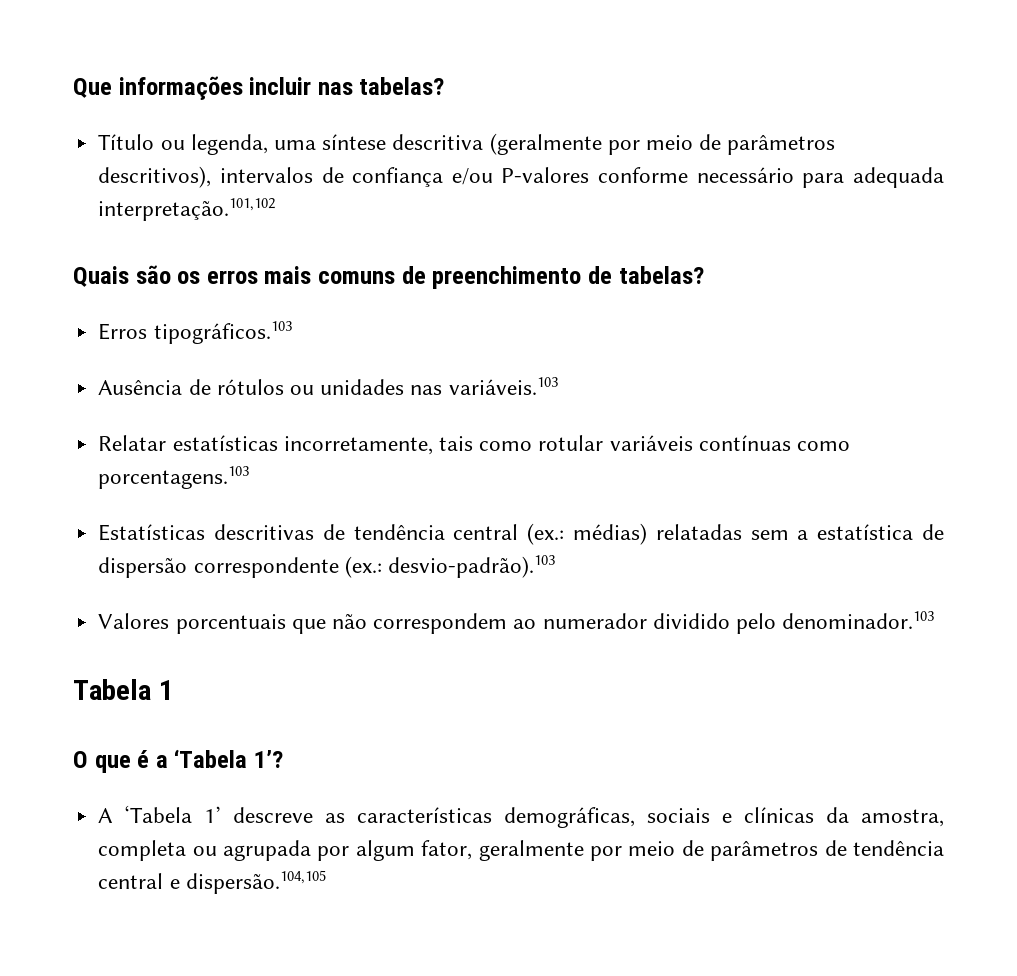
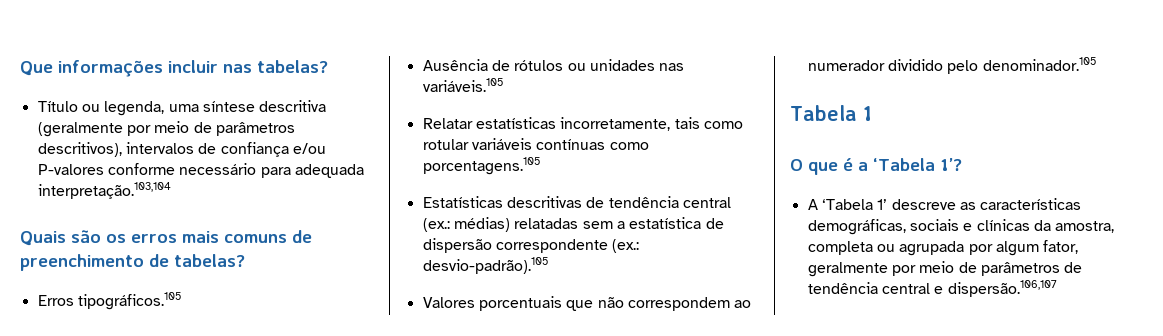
- Título ou legenda, uma síntese descritiva (geralmente por meio de parâmetros descritivos), intervalos de confiança e/ou P-valores conforme necessário para adequada interpretação.101,102
+ Título ou legenda, uma síntese descritiva (geralmente por meio de parâmetros descritivos), intervalos de confiança e/ou P-valores conforme necessário para adequada interpretação.103,104
- Erros tipográficos.103
+ Erros tipográficos.105
- Ausência de rótulos ou unidades nas variáveis.103
+ Ausência de rótulos ou unidades nas variáveis.105
- Relatar estatísticas incorretamente, tais como rotular variáveis contínuas como porcentagens.103
+ Relatar estatísticas incorretamente, tais como rotular variáveis contínuas como porcentagens.105
- Estatísticas descritivas de tendência central (ex.: médias) relatadas sem a estatística de dispersão correspondente (ex.: desvio-padrão).103
+ Estatísticas descritivas de tendência central (ex.: médias) relatadas sem a estatística de dispersão correspondente (ex.: desvio-padrão).105
- Valores porcentuais que não correspondem ao numerador dividido pelo denominador.103
+ Valores porcentuais que não correspondem ao numerador dividido pelo denominador.105
- A ‘Tabela 1’ descreve as características demográficas, sociais e clínicas da amostra, completa ou agrupada por algum fator, geralmente por meio de parâmetros de tendência central e dispersão.104,105
+ A ‘Tabela 1’ descreve as características demográficas, sociais e clínicas da amostra, completa ou agrupada por algum fator, geralmente por meio de parâmetros de tendência central e dispersão.106,107

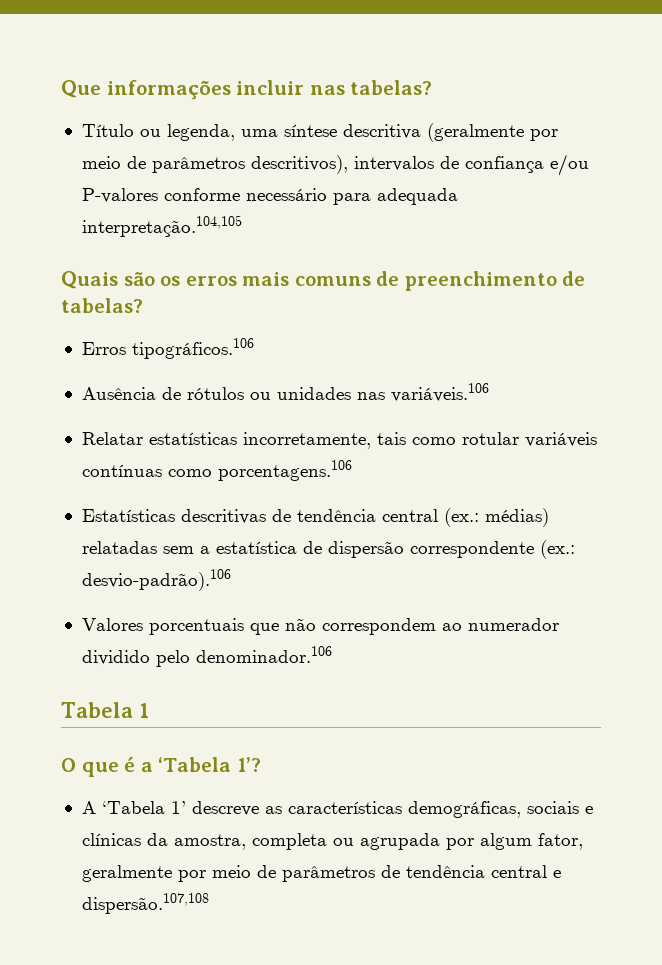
- Título ou legenda, uma síntese descritiva (geralmente por meio de parâmetros descritivos), intervalos de confiança e/ou P-valores conforme necessário para adequada interpretação.103,104
+ Título ou legenda, uma síntese descritiva (geralmente por meio de parâmetros descritivos), intervalos de confiança e/ou P-valores conforme necessário para adequada interpretação.104,105
- Erros tipográficos.105
+ Erros tipográficos.106
- Ausência de rótulos ou unidades nas variáveis.105
+ Ausência de rótulos ou unidades nas variáveis.106
- Relatar estatísticas incorretamente, tais como rotular variáveis contínuas como porcentagens.105
+ Relatar estatísticas incorretamente, tais como rotular variáveis contínuas como porcentagens.106
- Estatísticas descritivas de tendência central (ex.: médias) relatadas sem a estatística de dispersão correspondente (ex.: desvio-padrão).105
+ Estatísticas descritivas de tendência central (ex.: médias) relatadas sem a estatística de dispersão correspondente (ex.: desvio-padrão).106
- Valores porcentuais que não correspondem ao numerador dividido pelo denominador.105
+ Valores porcentuais que não correspondem ao numerador dividido pelo denominador.106
- A ‘Tabela 1’ descreve as características demográficas, sociais e clínicas da amostra, completa ou agrupada por algum fator, geralmente por meio de parâmetros de tendência central e dispersão.106,107
+ A ‘Tabela 1’ descreve as características demográficas, sociais e clínicas da amostra, completa ou agrupada por algum fator, geralmente por meio de parâmetros de tendência central e dispersão.107,108

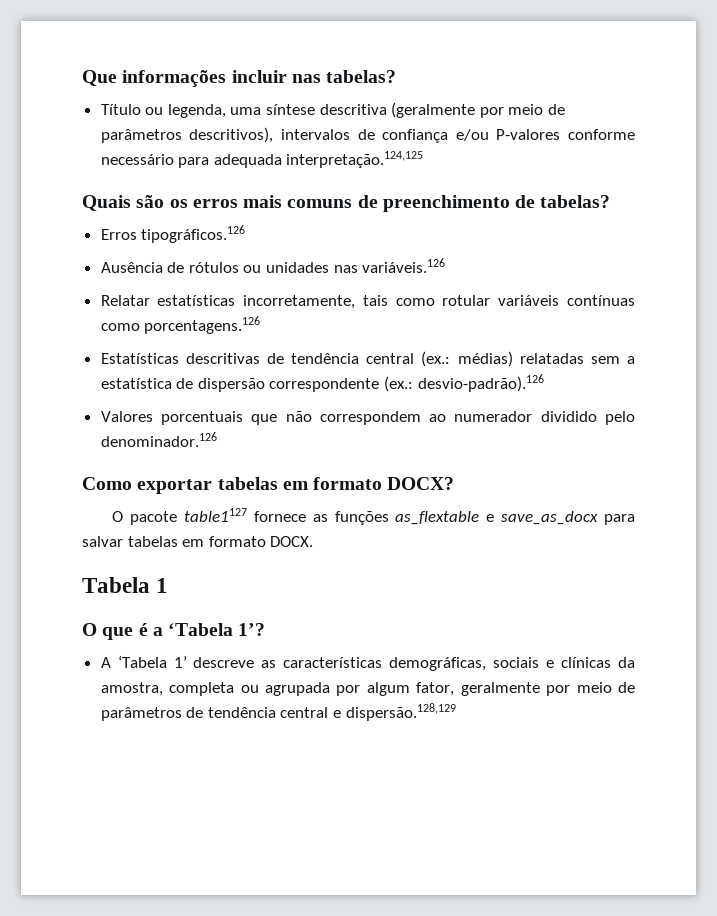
- Título ou legenda, uma síntese descritiva (geralmente por meio de parâmetros descritivos), intervalos de confiança e/ou P-valores conforme necessário para adequada interpretação.104,105
+ Título ou legenda, uma síntese descritiva (geralmente por meio de parâmetros descritivos), intervalos de confiança e/ou P-valores conforme necessário para adequada interpretação.124,125
- Erros tipográficos.106
+ Erros tipográficos.126
- Ausência de rótulos ou unidades nas variáveis.106
+ Ausência de rótulos ou unidades nas variáveis.126
- Relatar estatísticas incorretamente, tais como rotular variáveis contínuas como porcentagens.106
+ Relatar estatísticas incorretamente, tais como rotular variáveis contínuas como porcentagens.126
- Estatísticas descritivas de tendência central (ex.: médias) relatadas sem a estatística de dispersão correspondente (ex.: desvio-padrão).106
+ Estatísticas descritivas de tendência central (ex.: médias) relatadas sem a estatística de dispersão correspondente (ex.: desvio-padrão).126
- Valores porcentuais que não correspondem ao numerador dividido pelo denominador.106
+ Valores porcentuais que não correspondem ao numerador dividido pelo denominador.126
+ Como exportar tabelas em formato DOCX?
+ O pacote table1127 fornece as funções as_flextable e save_as_docx para salvar tabelas em formato DOCX.
- A ‘Tabela 1’ descreve as características demográficas, sociais e clínicas da amostra, completa ou agrupada por algum fator, geralmente por meio de parâmetros de tendência central e dispersão.107,108
+ A ‘Tabela 1’ descreve as características demográficas, sociais e clínicas da amostra, completa ou agrupada por algum fator, geralmente por meio de parâmetros de tendência central e dispersão.128,129

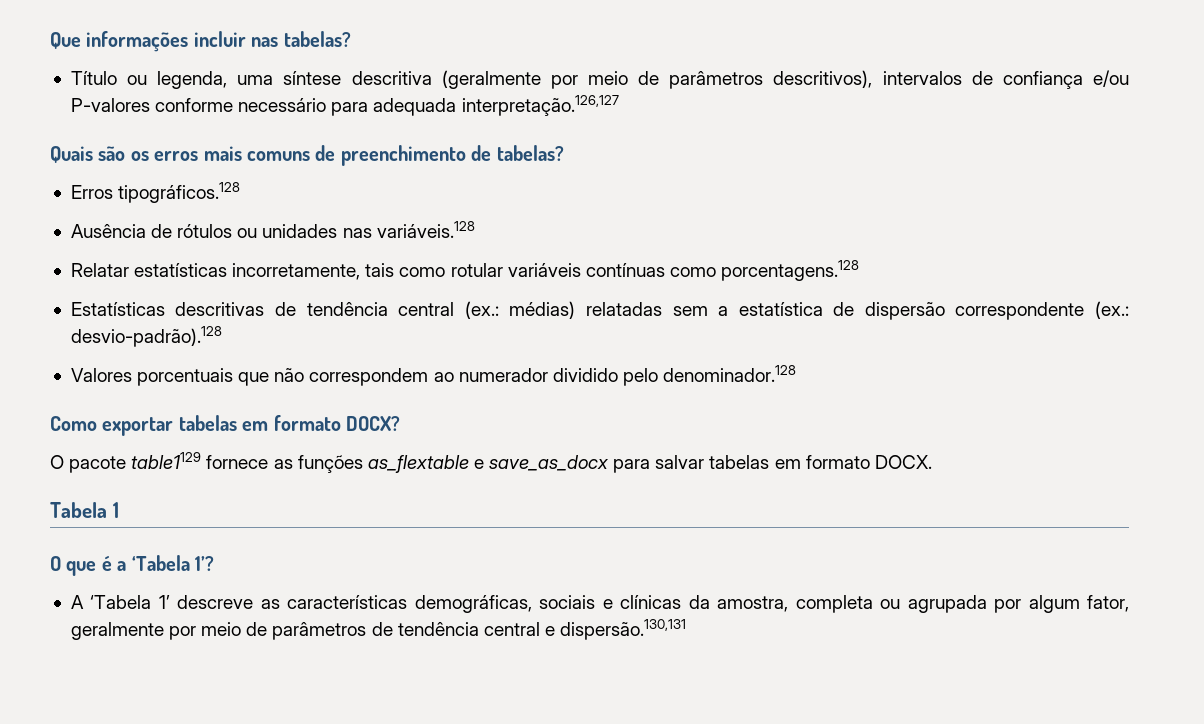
- Título ou legenda, uma síntese descritiva (geralmente por meio de parâmetros descritivos), intervalos de confiança e/ou P-valores conforme necessário para adequada interpretação.124,125
+ Título ou legenda, uma síntese descritiva (geralmente por meio de parâmetros descritivos), intervalos de confiança e/ou P-valores conforme necessário para adequada interpretação.126,127
- Erros tipográficos.126
+ Erros tipográficos.128
- Ausência de rótulos ou unidades nas variáveis.126
+ Ausência de rótulos ou unidades nas variáveis.128
- Relatar estatísticas incorretamente, tais como rotular variáveis contínuas como porcentagens.126
+ Relatar estatísticas incorretamente, tais como rotular variáveis contínuas como porcentagens.128
- Estatísticas descritivas de tendência central (ex.: médias) relatadas sem a estatística de dispersão correspondente (ex.: desvio-padrão).126
+ Estatísticas descritivas de tendência central (ex.: médias) relatadas sem a estatística de dispersão correspondente (ex.: desvio-padrão).128
- Valores porcentuais que não correspondem ao numerador dividido pelo denominador.126
+ Valores porcentuais que não correspondem ao numerador dividido pelo denominador.128
- O pacote table1127 fornece as funções as_flextable e save_as_docx para salvar tabelas em formato DOCX.
+ O pacote table1129 fornece as funções as_flextable e save_as_docx para salvar tabelas em formato DOCX.
- A ‘Tabela 1’ descreve as características demográficas, sociais e clínicas da amostra, completa ou agrupada por algum fator, geralmente por meio de parâmetros de tendência central e dispersão.128,129
+ A ‘Tabela 1’ descreve as características demográficas, sociais e clínicas da amostra, completa ou agrupada por algum fator, geralmente por meio de parâmetros de tendência central e dispersão.130,131

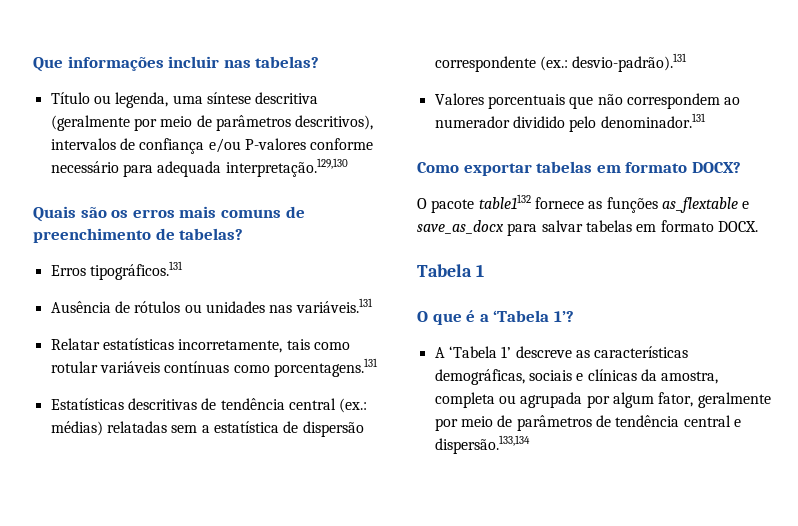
- Título ou legenda, uma síntese descritiva (geralmente por meio de parâmetros descritivos), intervalos de confiança e/ou P-valores conforme necessário para adequada interpretação.126,127
+ Título ou legenda, uma síntese descritiva (geralmente por meio de parâmetros descritivos), intervalos de confiança e/ou P-valores conforme necessário para adequada interpretação.129,130
- Erros tipográficos.128
+ Erros tipográficos.131
- Ausência de rótulos ou unidades nas variáveis.128
+ Ausência de rótulos ou unidades nas variáveis.131
- Relatar estatísticas incorretamente, tais como rotular variáveis contínuas como porcentagens.128
+ Relatar estatísticas incorretamente, tais como rotular variáveis contínuas como porcentagens.131
- Estatísticas descritivas de tendência central (ex.: médias) relatadas sem a estatística de dispersão correspondente (ex.: desvio-padrão).128
+ Estatísticas descritivas de tendência central (ex.: médias) relatadas sem a estatística de dispersão correspondente (ex.: desvio-padrão).131
- Valores porcentuais que não correspondem ao numerador dividido pelo denominador.128
+ Valores porcentuais que não correspondem ao numerador dividido pelo denominador.131
- O pacote table1129 fornece as funções as_flextable e save_as_docx para salvar tabelas em formato DOCX.
+ O pacote table1132 fornece as funções as_flextable e save_as_docx para salvar tabelas em formato DOCX.
- A ‘Tabela 1’ descreve as características demográficas, sociais e clínicas da amostra, completa ou agrupada por algum fator, geralmente por meio de parâmetros de tendência central e dispersão.130,131
+ A ‘Tabela 1’ descreve as características demográficas, sociais e clínicas da amostra, completa ou agrupada por algum fator, geralmente por meio de parâmetros de tendência central e dispersão.133,134

